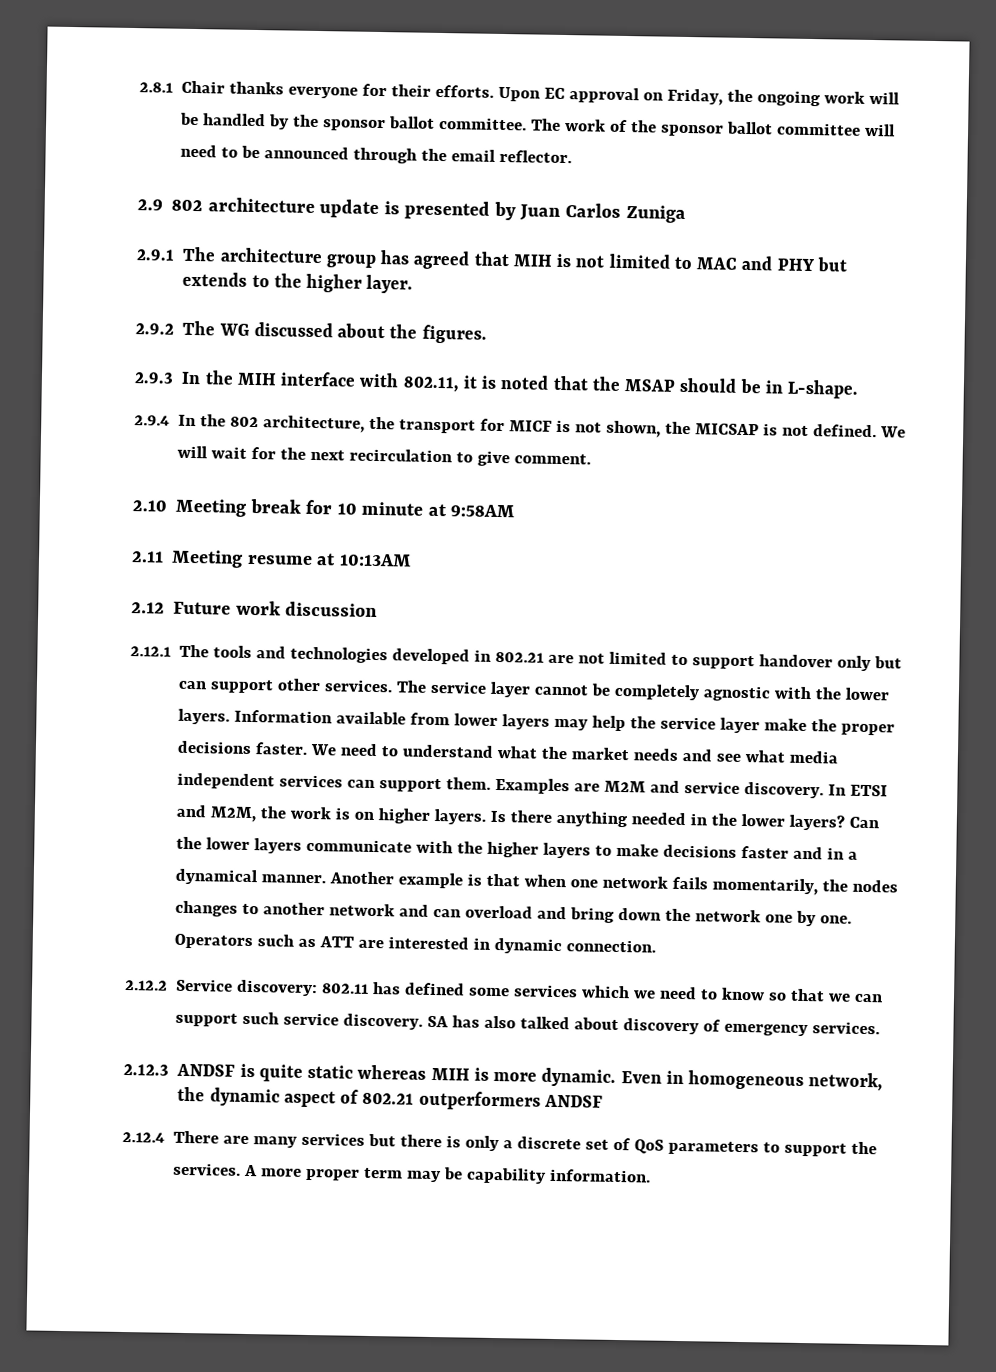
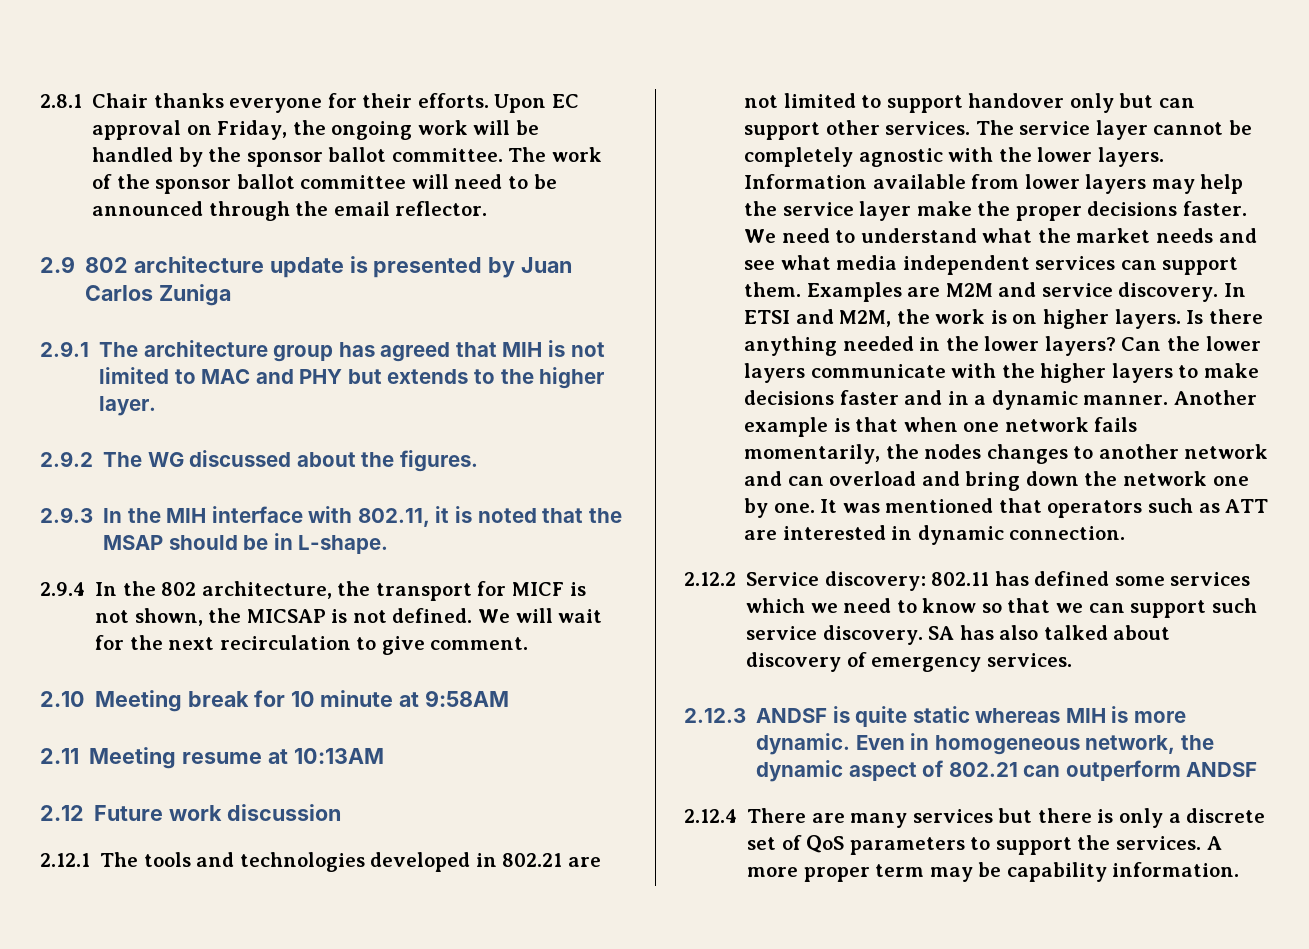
- Can the lower layers communicate with the higher layers to make decisions faster and in a dynamical manner.
+ Can the lower layers communicate with the higher layers to make decisions faster and in a dynamic manner.
- Operators such as ATT are interested in dynamic connection.
+ It was mentioned that operators such as ATT are interested in dynamic connection.
- Even in homogeneous network, the dynamic aspect of 802.21 outperformers ANDSF
+ Even in homogeneous network, the dynamic aspect of 802.21 can outperform ANDSF

